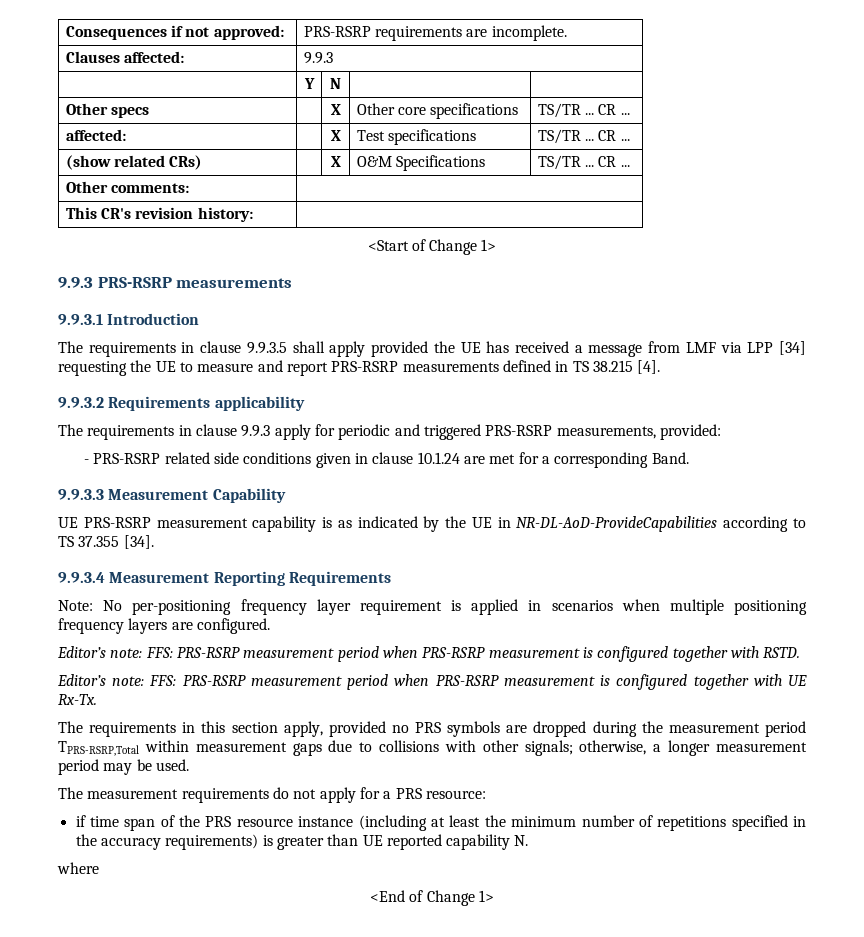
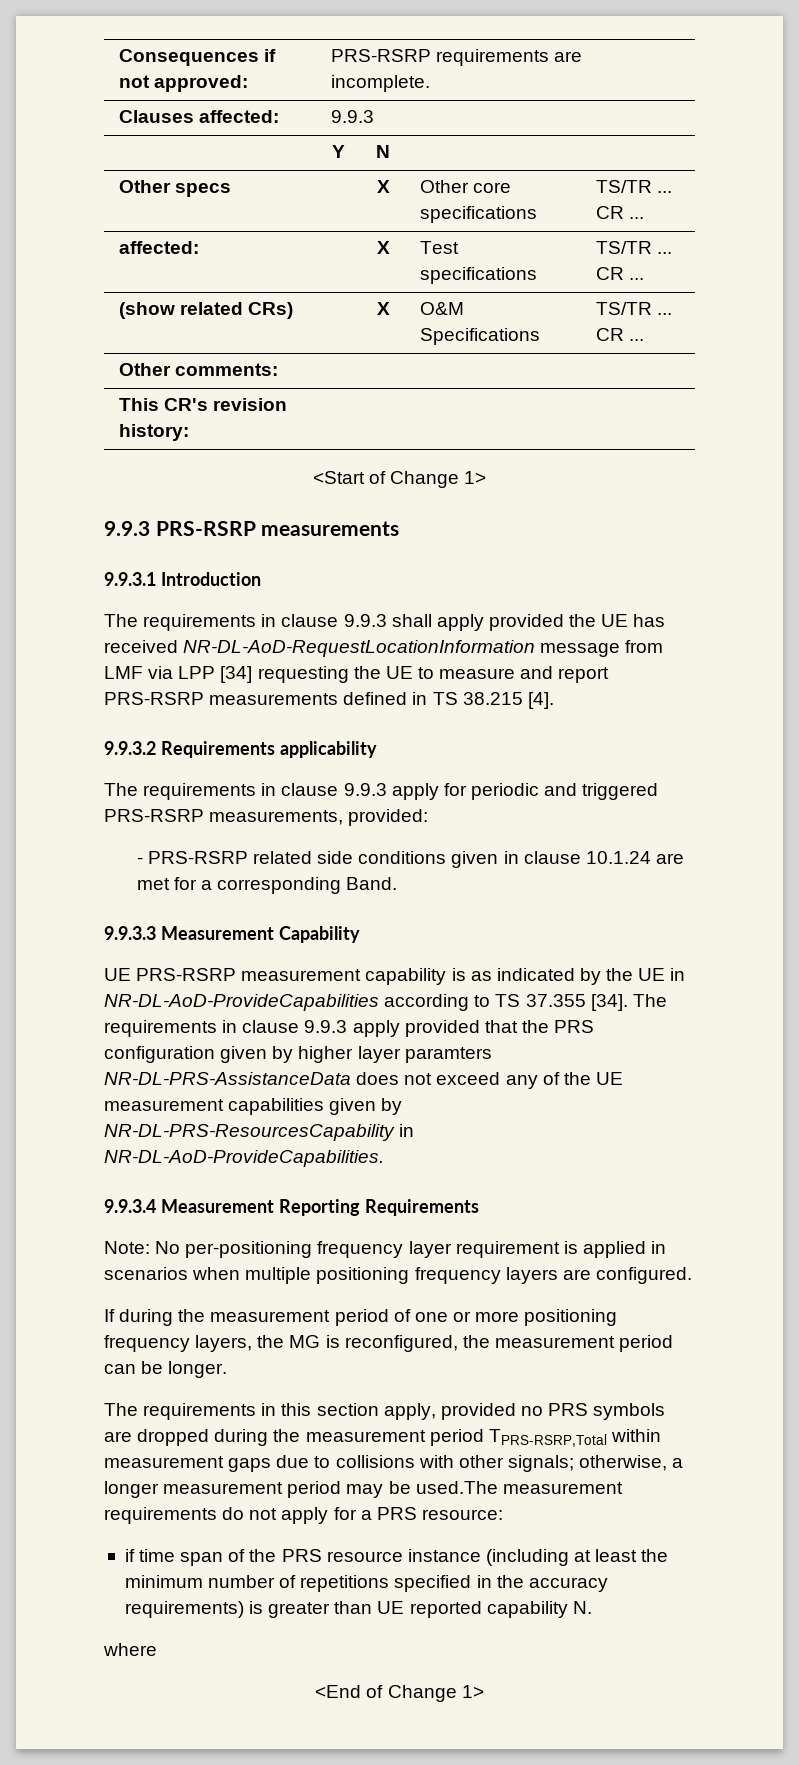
- The requirements in clause 9.9.3.5 shall apply provided the UE has received a message from LMF via LPP [34] requesting the UE to measure and report PRS-RSRP measurements defined in TS 38.215 [4].
+ The requirements in clause 9.9.3 shall apply provided the UE has received NR-DL-AoD-RequestLocationInformation message from LMF via LPP [34] requesting the UE to measure and report PRS-RSRP measurements defined in TS 38.215 [4].
+ The requirements in clause 9.9.3 apply provided that the PRS configuration given by higher layer paramters NR-DL-PRS-AssistanceData does not exceed any of the UE measurement capabilities given by NR-DL-PRS-ResourcesCapability in NR-DL-AoD-ProvideCapabilities.
- Editor’s note: FFS: PRS-RSRP measurement period when PRS-RSRP measurement is configured together with RSTD.
- Editor’s note: FFS: PRS-RSRP measurement period when PRS-RSRP measurement is configured together with UE Rx-Tx.
+ If during the measurement period of one or more positioning frequency layers, the MG is reconfigured, the measurement period can be longer.
- The requirements in this section apply, provided no PRS symbols are dropped during the measurement period TPRS-RSRP,Total within measurement gaps due to collisions with other signals; otherwise, a longer measurement period may be used.
- The measurement requirements do not apply for a PRS resource:
+ The requirements in this section apply, provided no PRS symbols are dropped during the measurement period TPRS-RSRP,Total within measurement gaps due to collisions with other signals; otherwise, a longer measurement period may be used.The measurement requirements do not apply for a PRS resource:

